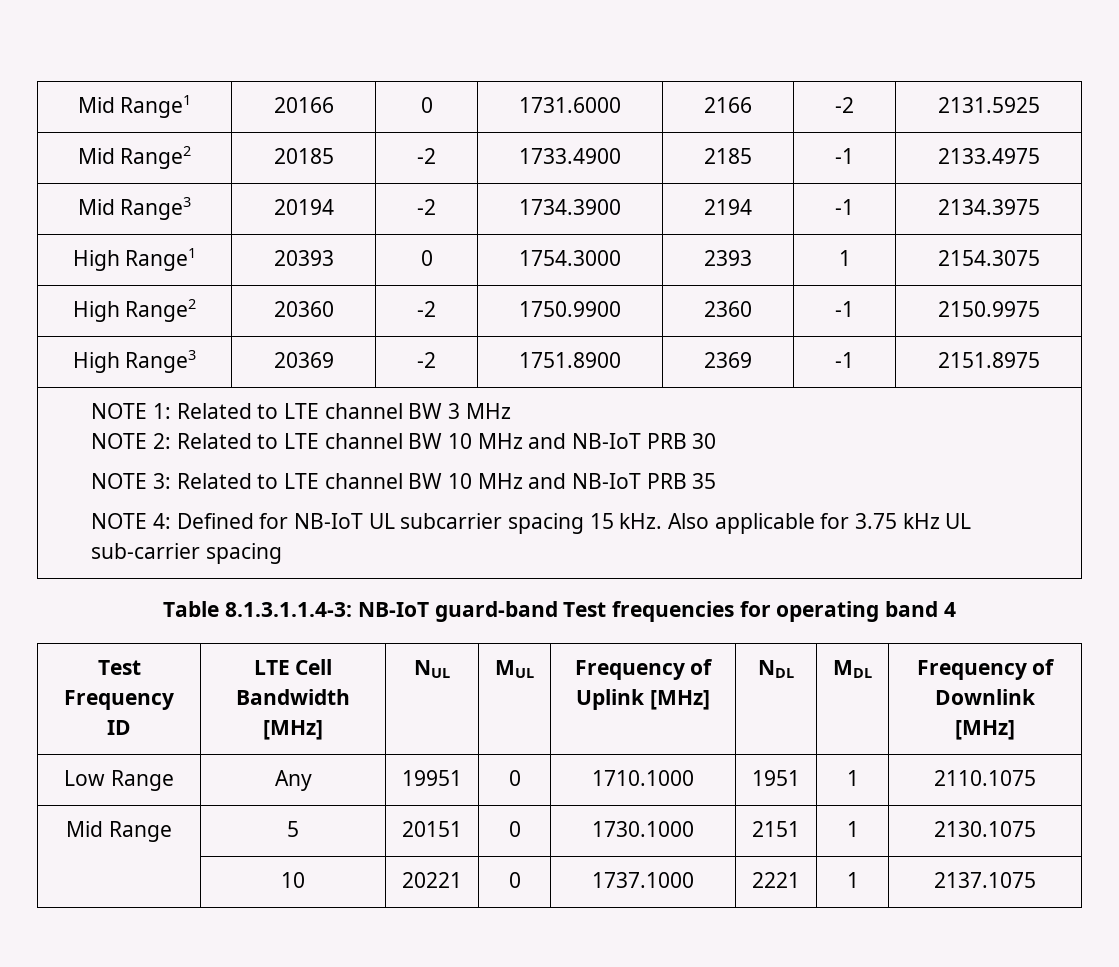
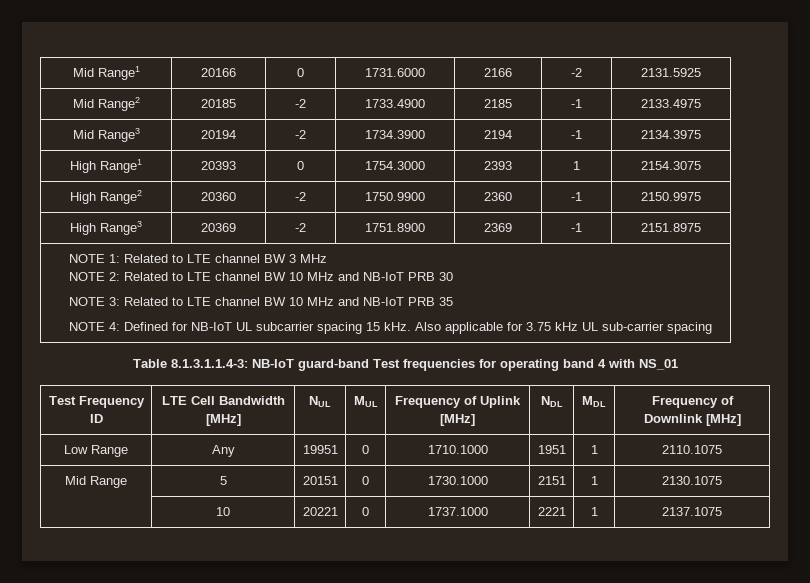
- Table 8.1.3.1.1.4-3: NB-IoT guard-band Test frequencies for operating band 4
+ Table 8.1.3.1.1.4-3: NB-IoT guard-band Test frequencies for operating band 4 with NS_01

